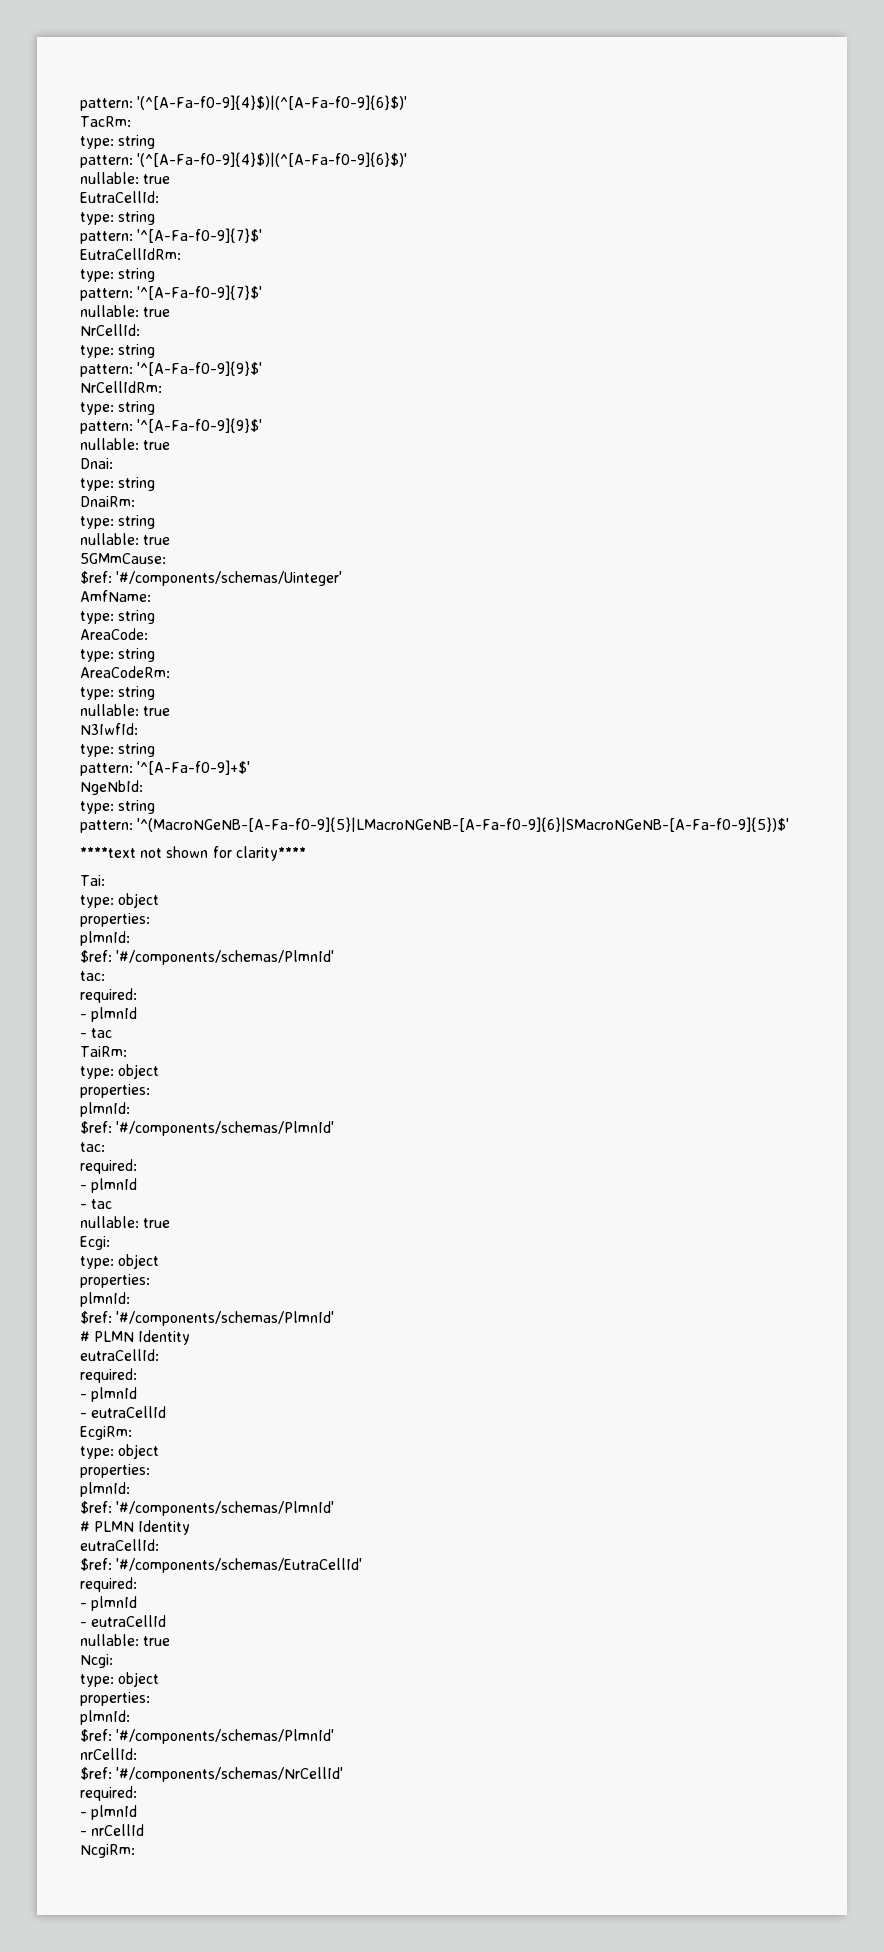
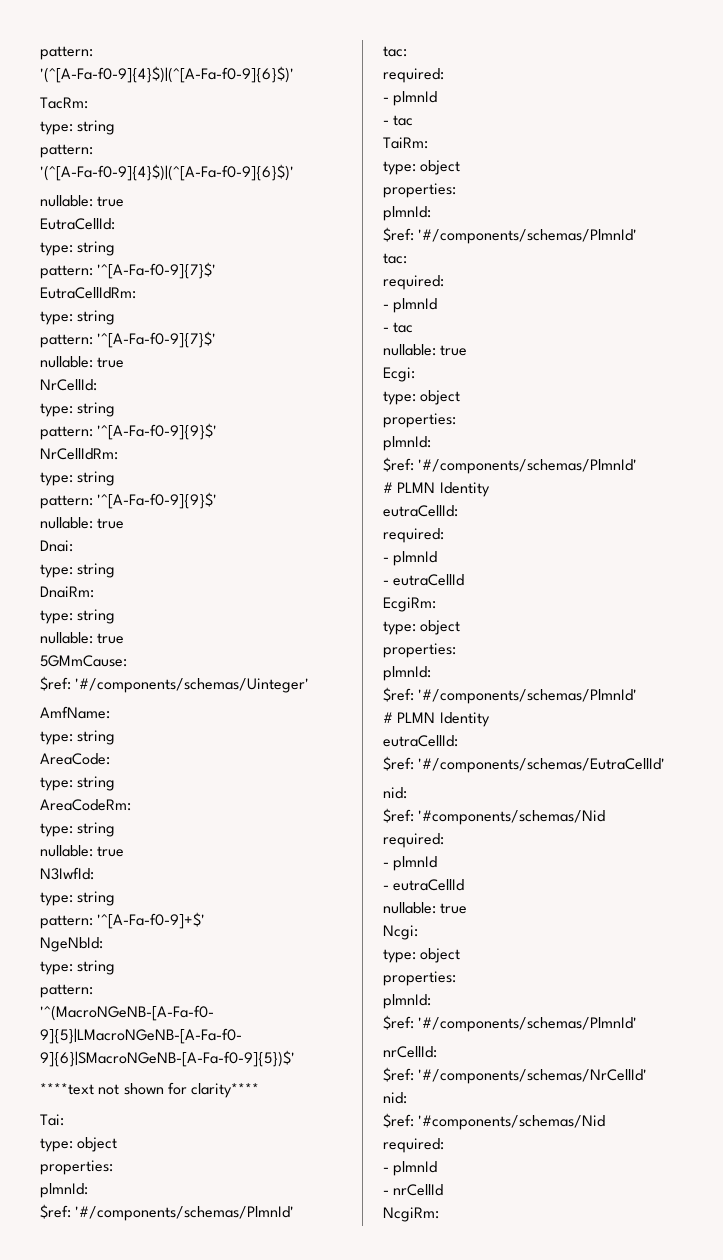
  $ref: '#/components/schemas/EutraCellId'
+ nid:
+ $ref: '#components/schemas/Nid
  $ref: '#/components/schemas/NrCellId'
+ nid:
+ $ref: '#components/schemas/Nid

